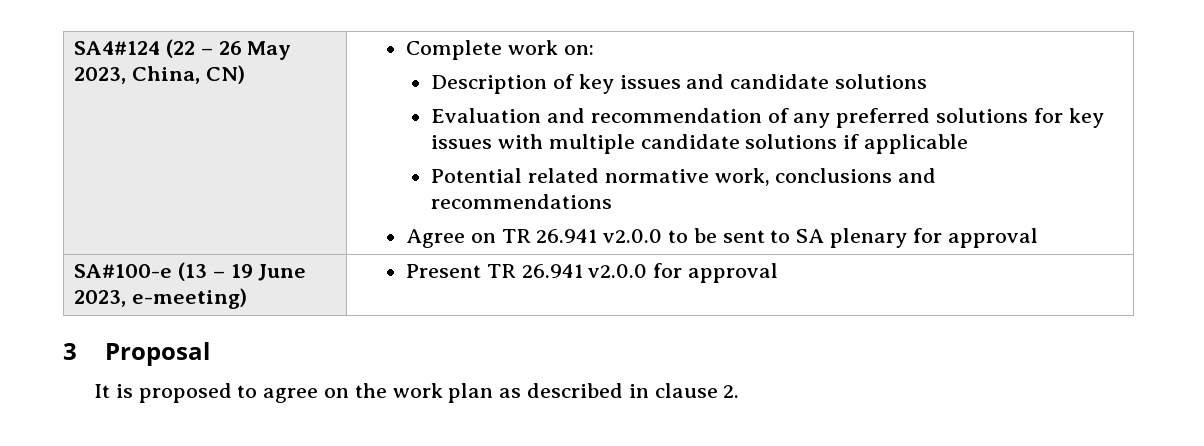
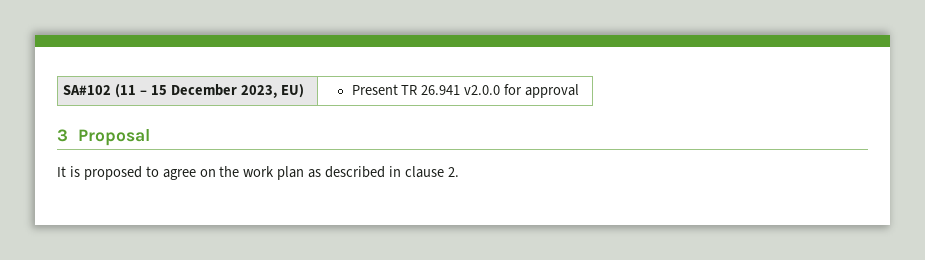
- SA4#124 (22 – 26 May 2023, China, CN) | Complete work on:
- Description of key issues and candidate solutions
- Evaluation and recommendation of any preferred solutions for key issues with multiple candidate solutions if applicable
- Potential related normative work, conclusions and recommendations
- Agree on TR 26.941 v2.0.0 to be sent to SA plenary for approval
- SA#100-e (13 – 19 June 2023, e-meeting) | Present TR 26.941 v2.0.0 for approval
+ SA#102 (11 – 15 December 2023, EU) | Present TR 26.941 v2.0.0 for approval

